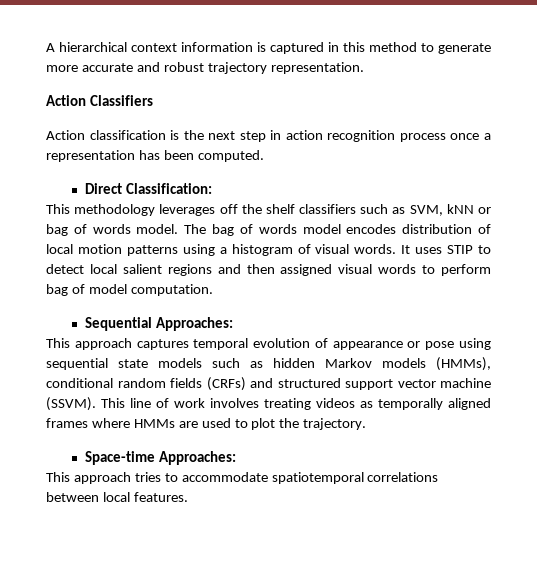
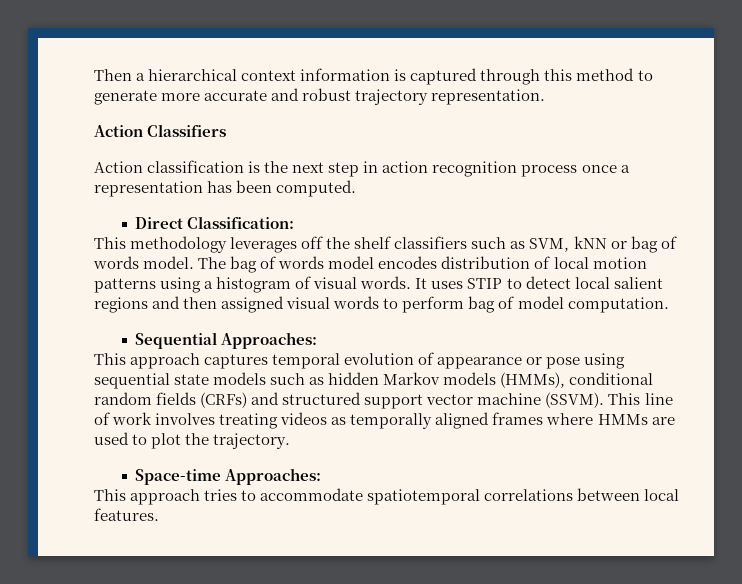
- A hierarchical context information is captured in this method to generate more accurate and robust trajectory representation.
+ Then a hierarchical context information is captured through this method to generate more accurate and robust trajectory representation.

